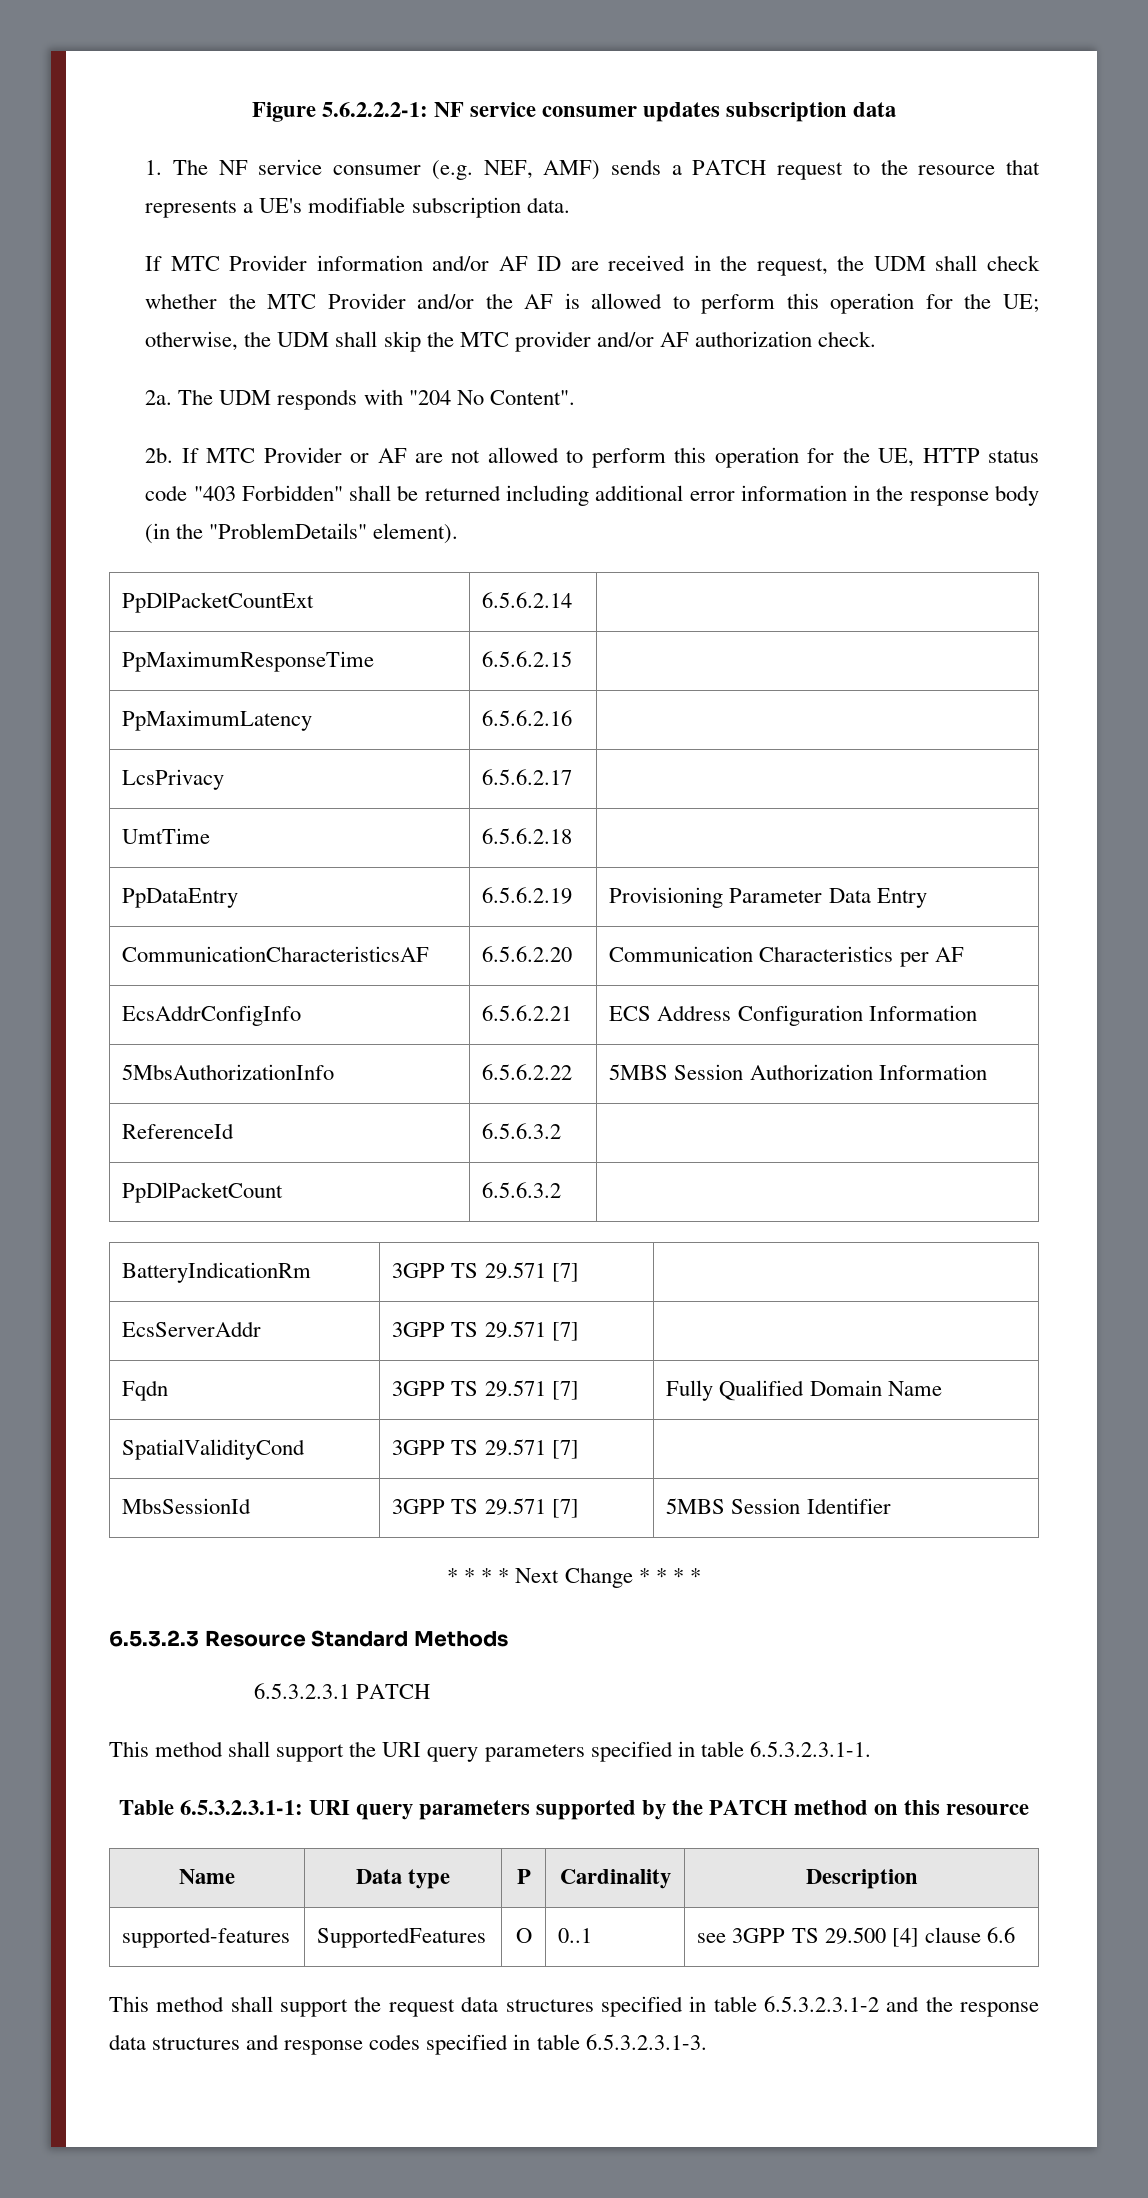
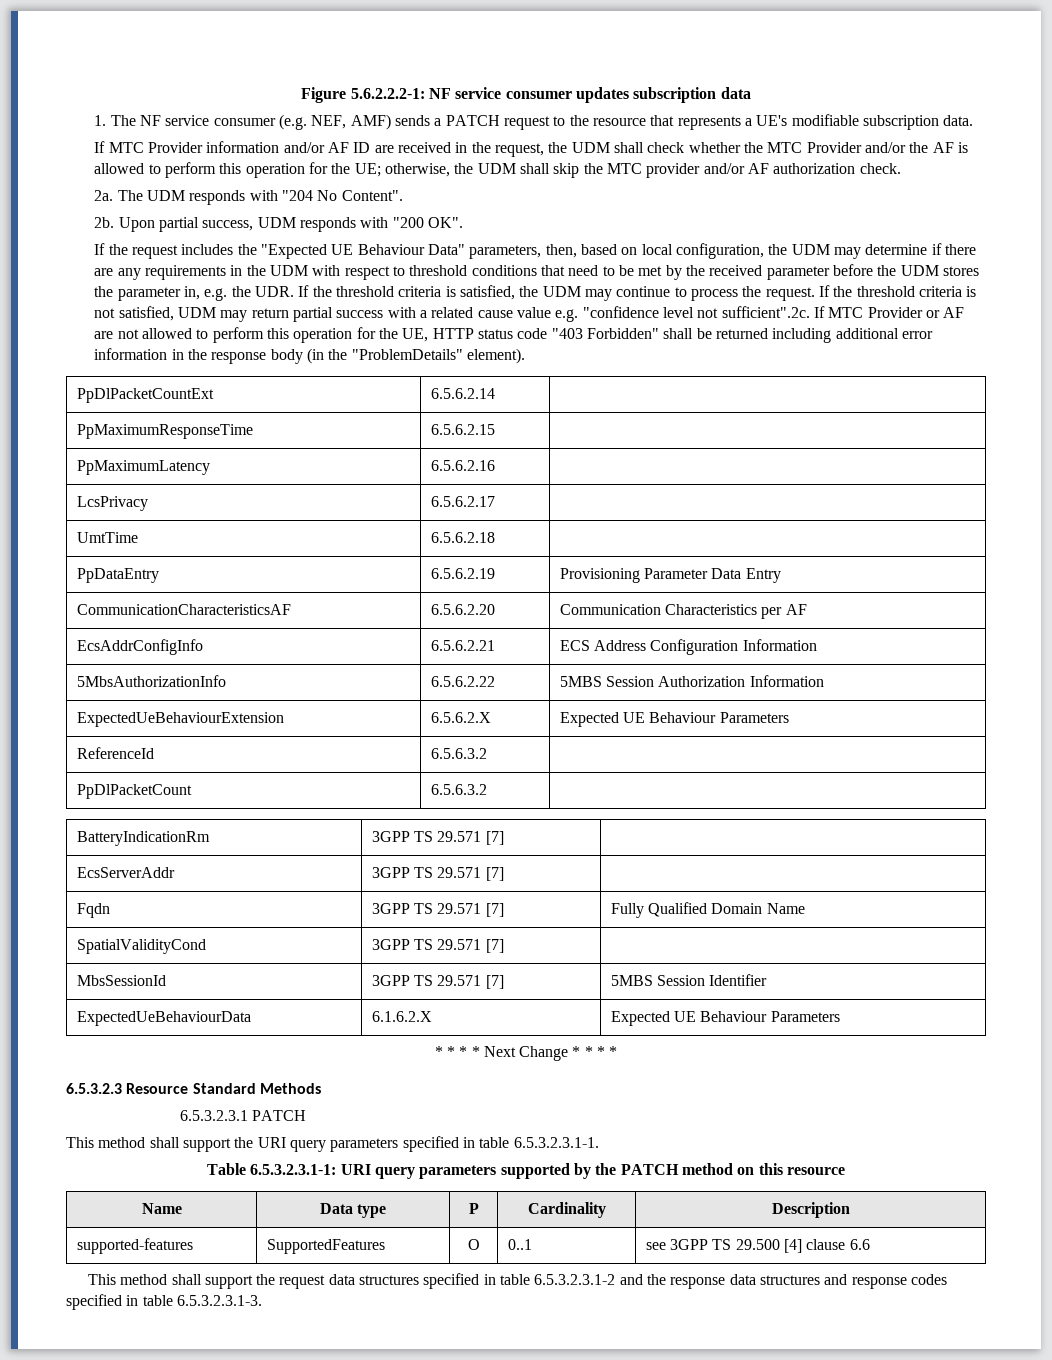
- If MTC Provider or AF are not allowed to perform this operation for the UE, HTTP status code "403 Forbidden" shall be returned including additional error information in the response body (in the "ProblemDetails" element).
+ Upon partial success, UDM responds with "200 OK".
+ If the request includes the "Expected UE Behaviour Data" parameters, then, based on local configuration, the UDM may determine if there are any requirements in the UDM with respect to threshold conditions that need to be met by the received parameter before the UDM stores the parameter in, e.g. the UDR. If the threshold criteria is satisfied, the UDM may continue to process the request. If the threshold criteria is not satisfied, UDM may return partial success with a related cause value e.g. "confidence level not sufficient".2c. If MTC Provider or AF are not allowed to perform this operation for the UE, HTTP status code "403 Forbidden" shall be returned including additional error information in the response body (in the "ProblemDetails" element).
+ ExpectedUeBehaviourExtension | 6.5.6.2.X | Expected UE Behaviour Parameters
+ ExpectedUeBehaviourData | 6.1.6.2.X | Expected UE Behaviour Parameters

